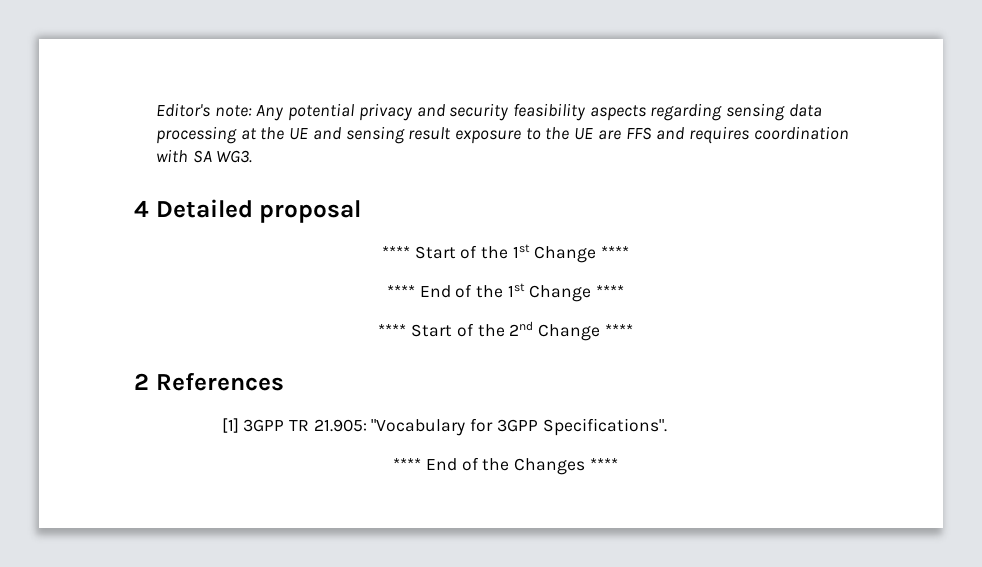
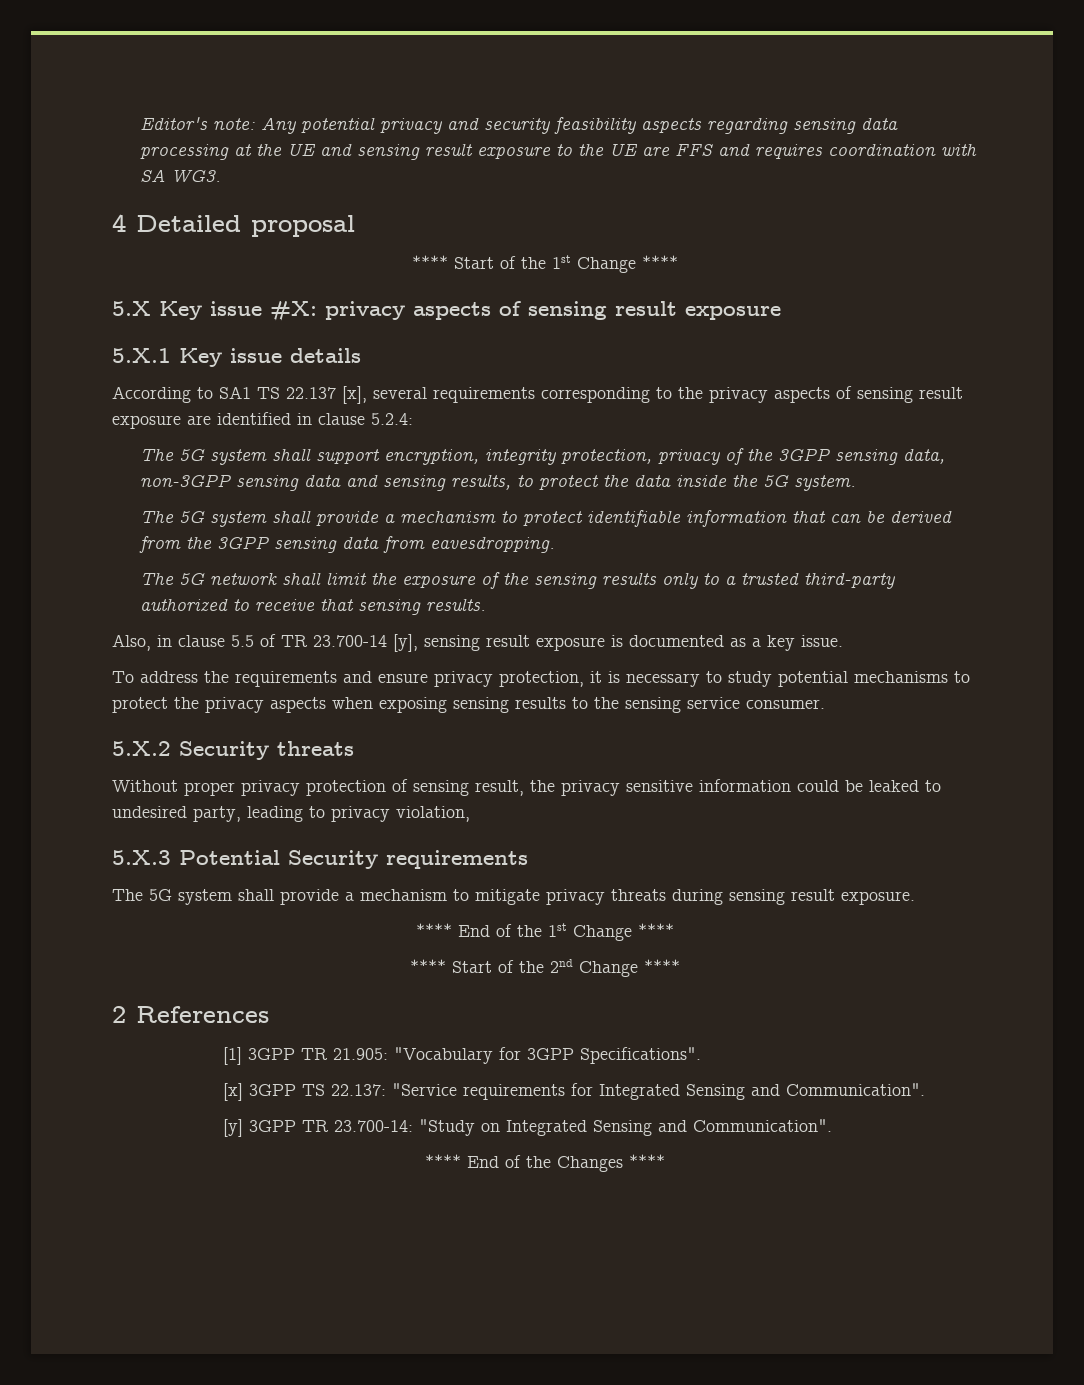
+ 5.X Key issue #X: privacy aspects of sensing result exposure
+ 5.X.1 Key issue details
+ According to SA1 TS 22.137 [x], several requirements corresponding to the privacy aspects of sensing result exposure are identified in clause 5.2.4:
+ The 5G system shall support encryption, integrity protection, privacy of the 3GPP sensing data, non-3GPP sensing data and sensing results, to protect the data inside the 5G system.
+ The 5G system shall provide a mechanism to protect identifiable information that can be derived from the 3GPP sensing data from eavesdropping.
+ The 5G network shall limit the exposure of the sensing results only to a trusted third-party authorized to receive that sensing results.
+ Also, in clause 5.5 of TR 23.700-14 [y], sensing result exposure is documented as a key issue.
+ To address the requirements and ensure privacy protection, it is necessary to study potential mechanisms to protect the privacy aspects when exposing sensing results to the sensing service consumer.
+ 5.X.2 Security threats
+ Without proper privacy protection of sensing result, the privacy sensitive information could be leaked to undesired party, leading to privacy violation,
+ 5.X.3 Potential Security requirements
+ The 5G system shall provide a mechanism to mitigate privacy threats during sensing result exposure.
+ [x] 3GPP TS 22.137: "Service requirements for Integrated Sensing and Communication".
+ [y] 3GPP TR 23.700-14: "Study on Integrated Sensing and Communication".

